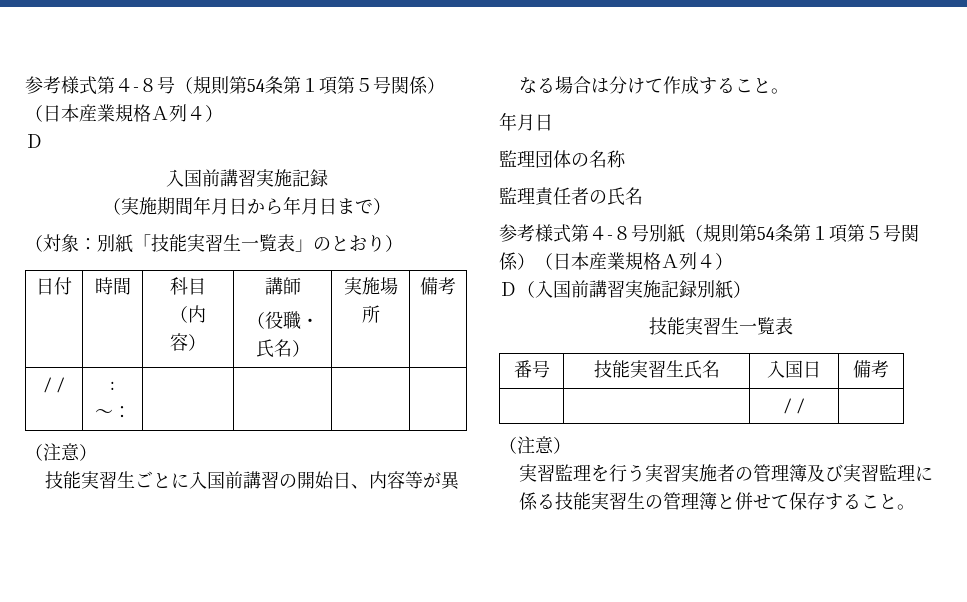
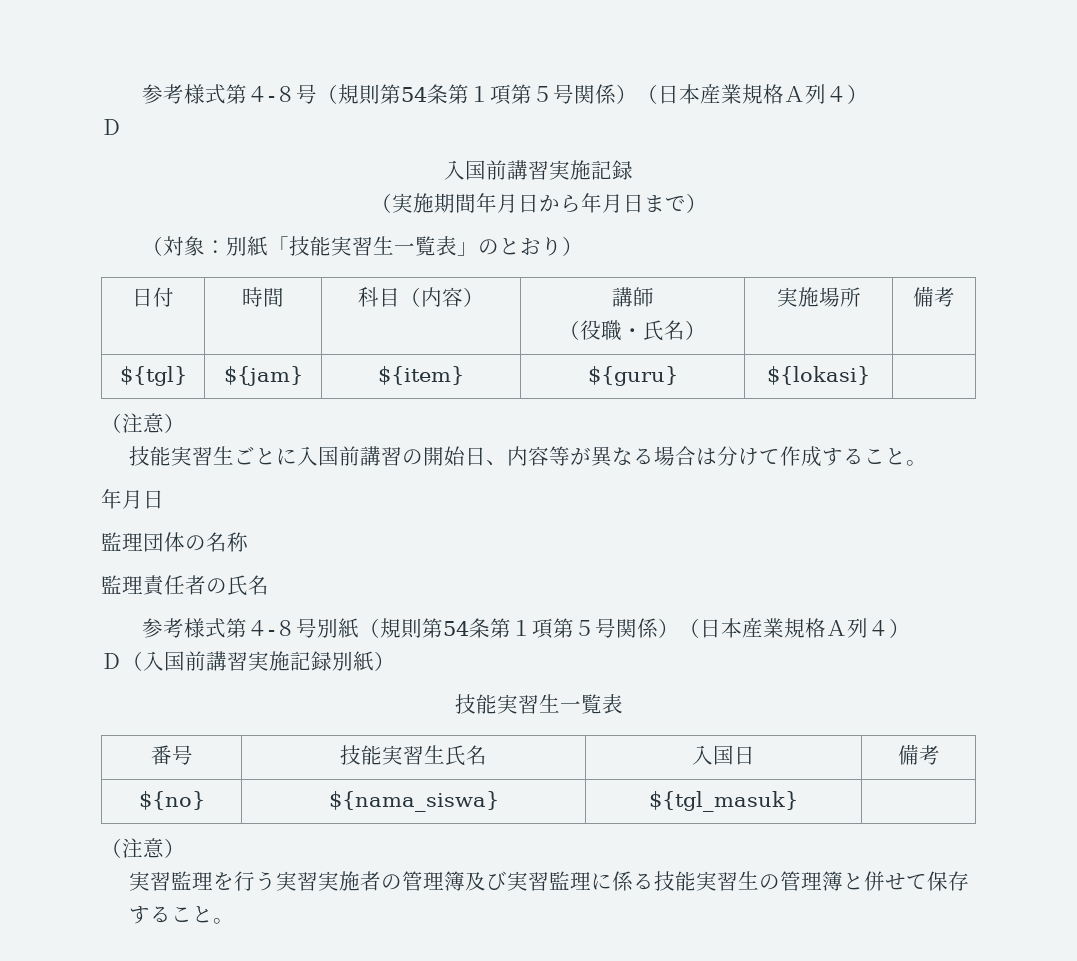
- / / | :～： | | | |
+ ${tgl} | ${jam} | ${item} | ${guru} | ${lokasi} |
- | | / / |
+ ${no} | ${nama_siswa} | ${tgl_masuk} |

